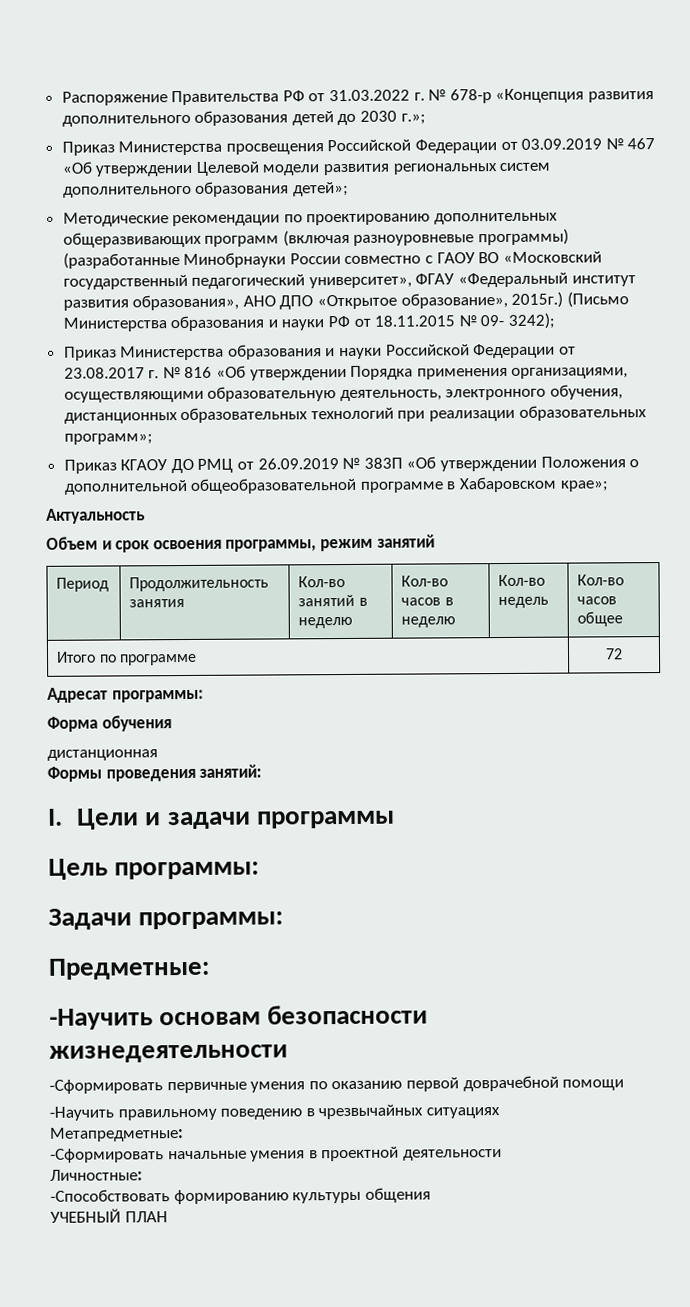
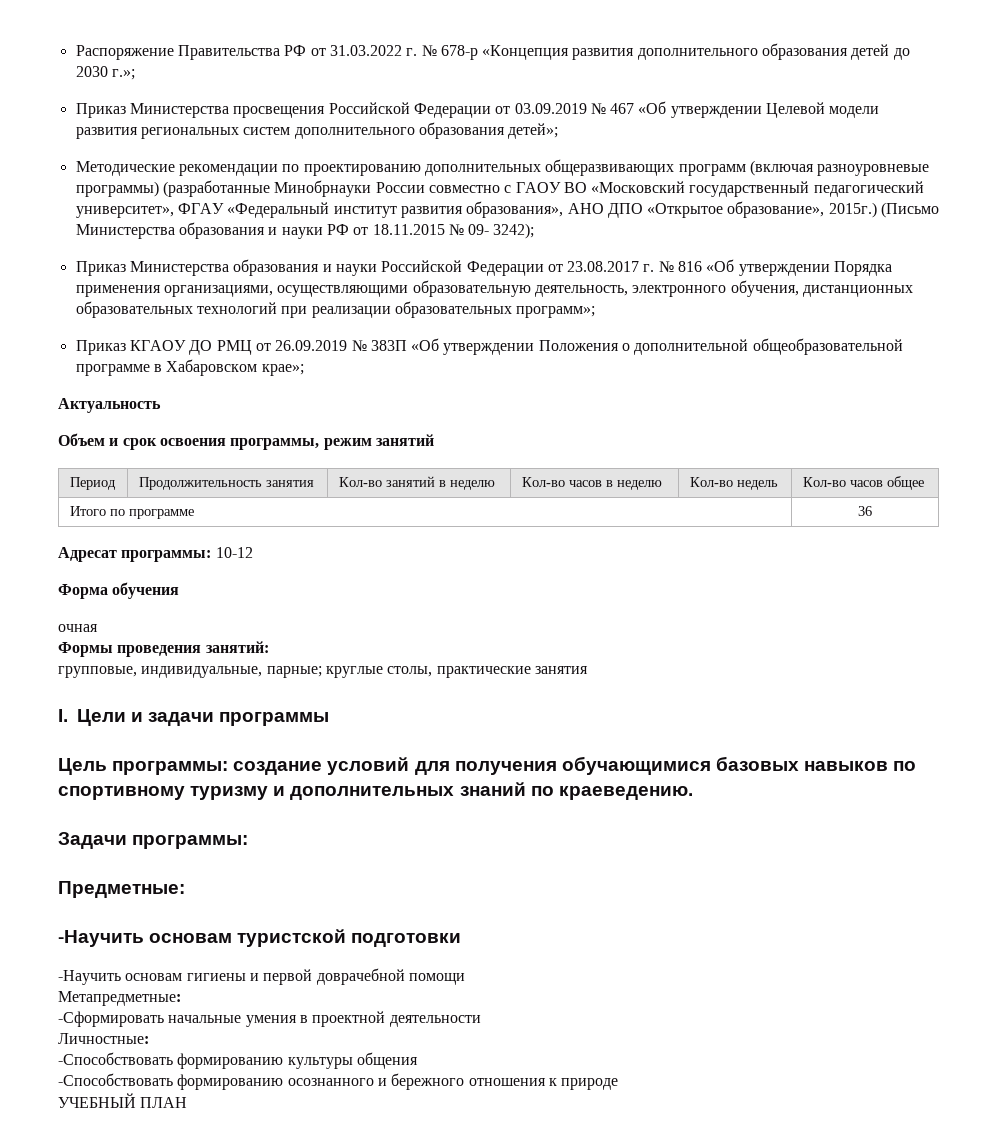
- Итого по программе | 72
+ Итого по программе | 36
- Адресат программы:
+ Адресат программы: 10-12
- дистанционная
+ очная
+ групповые, индивидуальные, парные; круглые столы, практические занятия
- Цель программы:
+ Цель программы: создание условий для получения обучающимися базовых навыков по спортивному туризму и дополнительных знаний по краеведению.
- -Научить основам безопасности жизнедеятельности
- -Сформировать первичные умения по оказанию первой доврачебной помощи
- -Научить правильному поведению в чрезвычайных ситуациях
+ -Научить основам туристской подготовки
+ -Научить основам гигиены и первой доврачебной помощи
+ -Способствовать формированию осознанного и бережного отношения к природе

